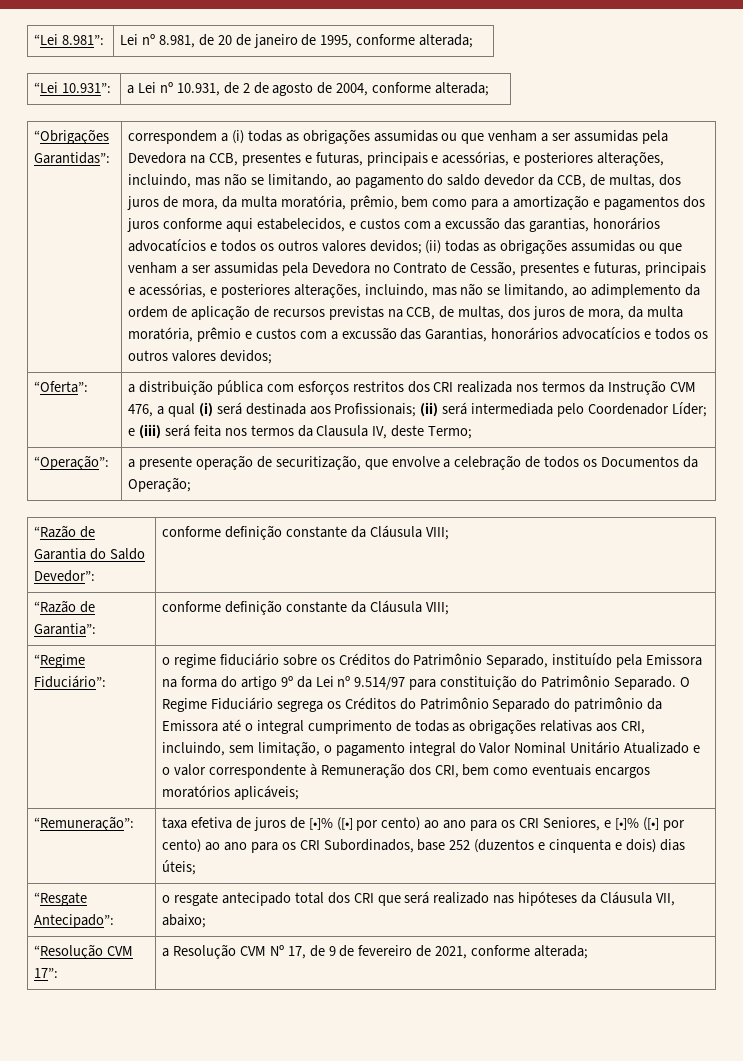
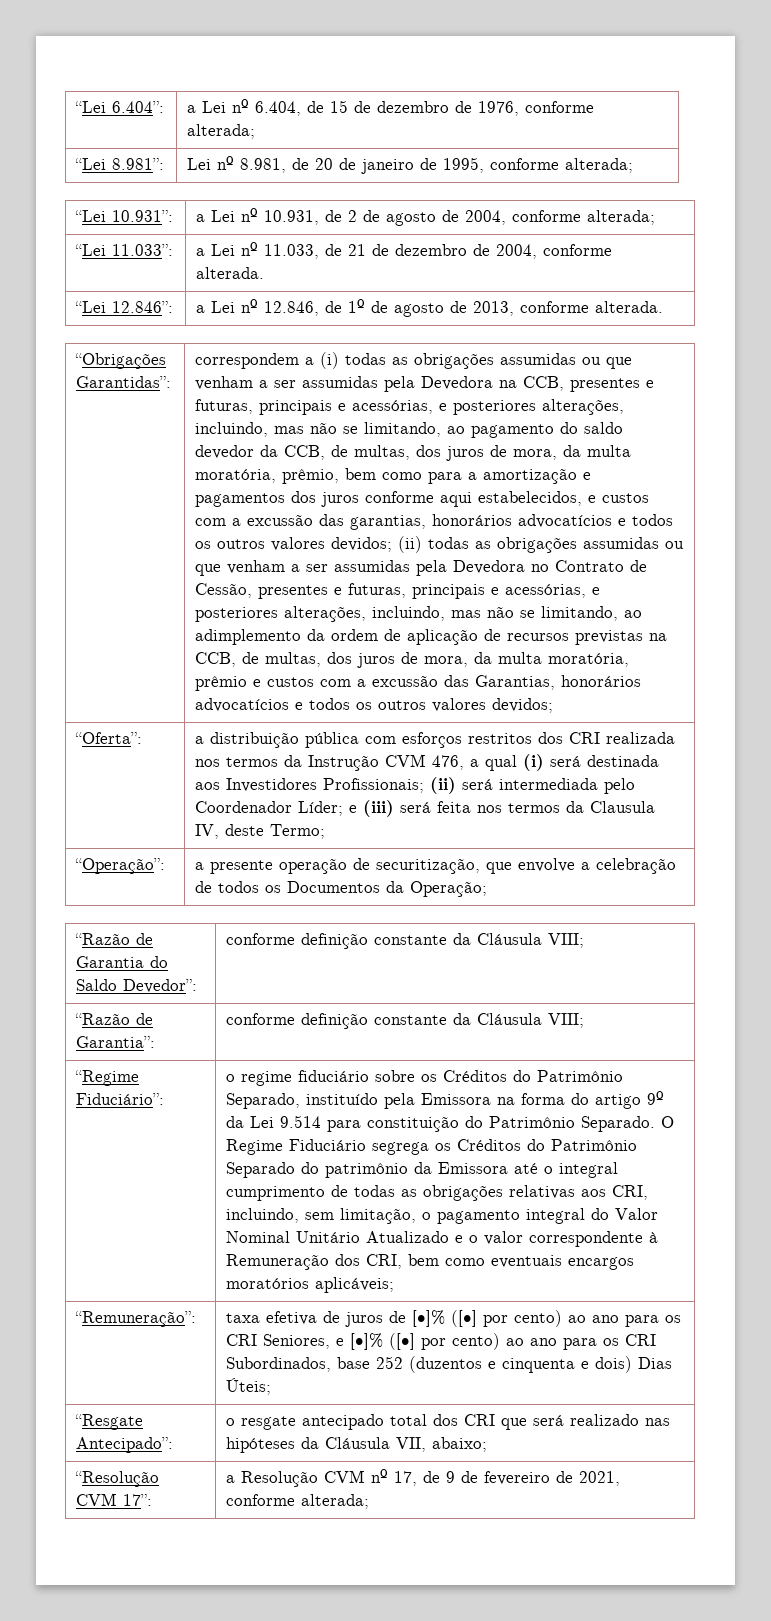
+ “Lei 6.404”: | a Lei nº 6.404, de 15 de dezembro de 1976, conforme alterada;
+ “Lei 11.033”: | a Lei nº 11.033, de 21 de dezembro de 2004, conforme alterada.
+ “Lei 12.846”: | a Lei nº 12.846, de 1º de agosto de 2013, conforme alterada.
- a distribuição pública com esforços restritos dos CRI realizada nos termos da Instrução CVM 476, a qual (i) será destinada aos Profissionais; (ii) será intermediada pelo Coordenador Líder; e (iii) será feita nos termos da Clausula IV, deste Termo;
+ a distribuição pública com esforços restritos dos CRI realizada nos termos da Instrução CVM 476, a qual (i) será destinada aos Investidores Profissionais; (ii) será intermediada pelo Coordenador Líder; e (iii) será feita nos termos da Clausula IV, deste Termo;
- o regime fiduciário sobre os Créditos do Patrimônio Separado, instituído pela Emissora na forma do artigo 9º da Lei nº 9.514/97 para constituição do Patrimônio Separado.
+ o regime fiduciário sobre os Créditos do Patrimônio Separado, instituído pela Emissora na forma do artigo 9º da Lei 9.514 para constituição do Patrimônio Separado.
- “Remuneração”: | taxa efetiva de juros de [•]% ([•] por cento) ao ano para os CRI Seniores, e [•]% ([•] por cento) ao ano para os CRI Subordinados, base 252 (duzentos e cinquenta e dois) dias úteis;
+ “Remuneração”: | taxa efetiva de juros de [•]% ([•] por cento) ao ano para os CRI Seniores, e [•]% ([•] por cento) ao ano para os CRI Subordinados, base 252 (duzentos e cinquenta e dois) Dias Úteis;
- “Resolução CVM 17”: | a Resolução CVM Nº 17, de 9 de fevereiro de 2021, conforme alterada;
+ “Resolução CVM 17”: | a Resolução CVM nº 17, de 9 de fevereiro de 2021, conforme alterada;

